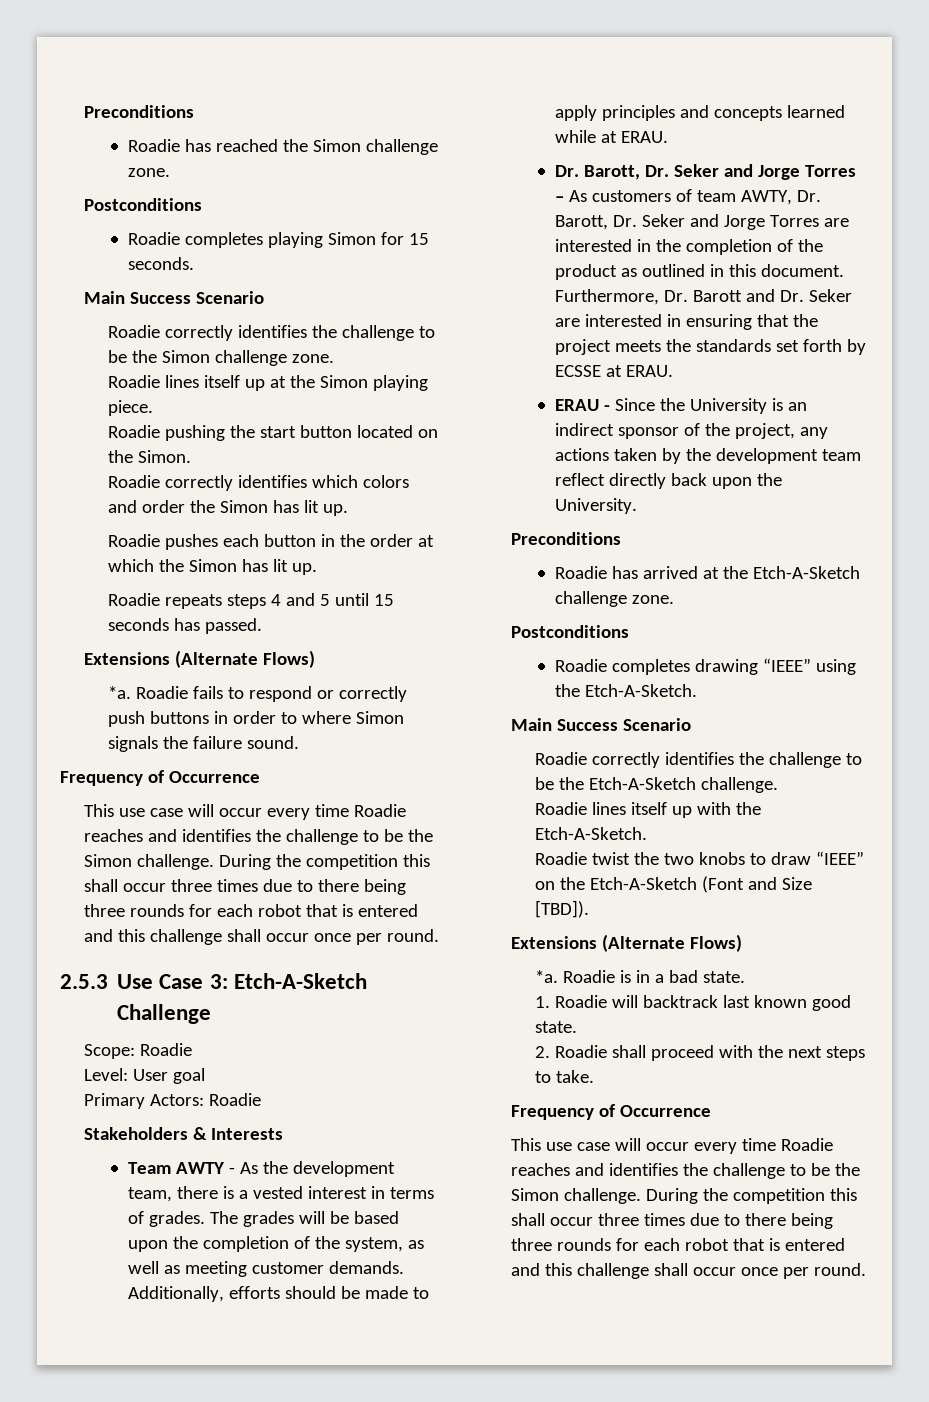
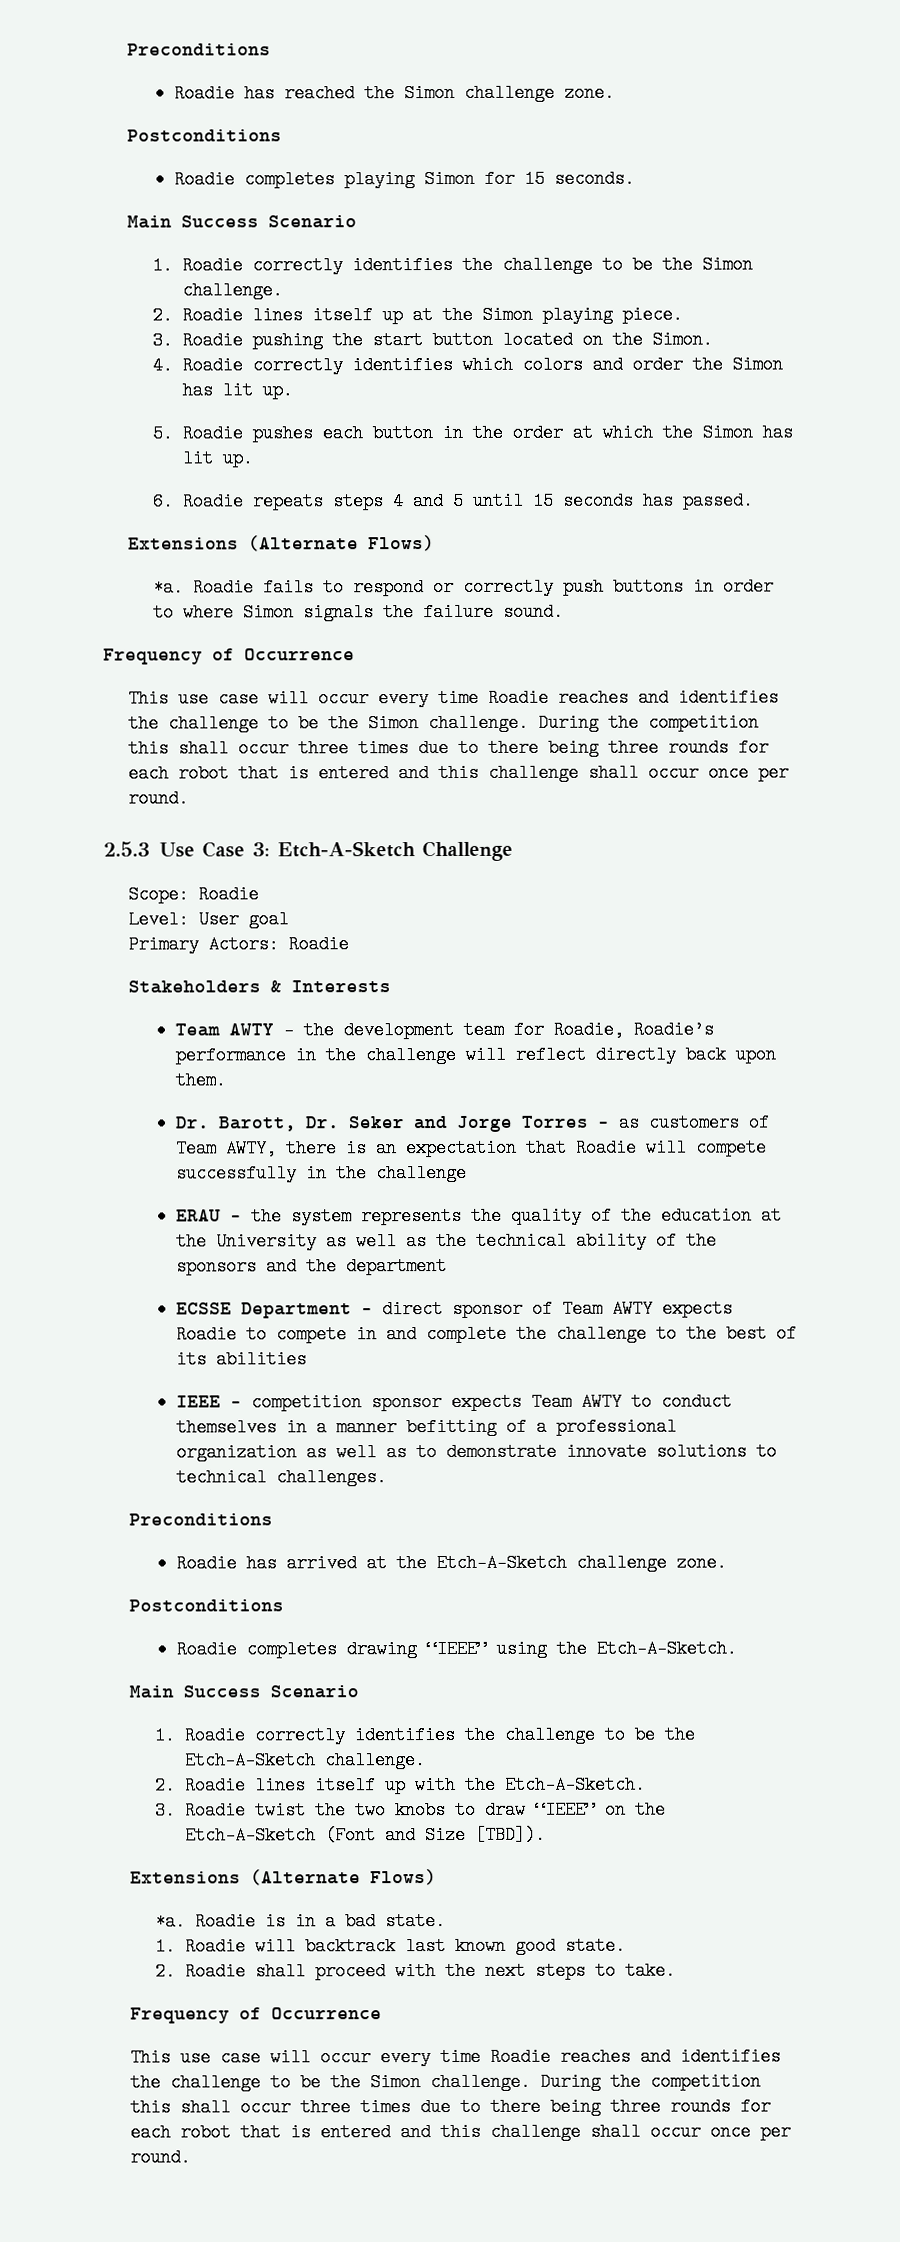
- Roadie correctly identifies the challenge to be the Simon challenge zone.
- Roadie lines itself up at the Simon playing piece.
+ 1. Roadie correctly identifies the challenge to be the Simon challenge.
+ 2. Roadie lines itself up at the Simon playing piece.
- Roadie pushing the start button located on the Simon.
+ 3. Roadie pushing the start button located on the Simon.
- Roadie correctly identifies which colors and order the Simon has lit up.
+ 4. Roadie correctly identifies which colors and order the Simon has lit up.
- Roadie pushes each button in the order at which the Simon has lit up.
+ 5. Roadie pushes each button in the order at which the Simon has lit up.
- Roadie repeats steps 4 and 5 until 15 seconds has passed.
+ 6. Roadie repeats steps 4 and 5 until 15 seconds has passed.
- Team AWTY - As the development team, there is a vested interest in terms of grades. The grades will be based upon the completion of the system, as well as meeting customer demands. Additionally, efforts should be made to apply principles and concepts learned while at ERAU.
+ Team AWTY - the development team for Roadie, Roadie’s performance in the challenge will reflect directly back upon them.
- Dr. Barott, Dr. Seker and Jorge Torres – As customers of team AWTY, Dr. Barott, Dr. Seker and Jorge Torres are interested in the completion of the product as outlined in this document. Furthermore, Dr. Barott and Dr. Seker are interested in ensuring that the project meets the standards set forth by ECSSE at ERAU.
- ERAU - Since the University is an indirect sponsor of the project, any actions taken by the development team reflect directly back upon the University.
+ Dr. Barott, Dr. Seker and Jorge Torres – as customers of Team AWTY, there is an expectation that Roadie will compete successfully in the challenge
+ ERAU – the system represents the quality of the education at the University as well as the technical ability of the sponsors and the department
+ ECSSE Department – direct sponsor of Team AWTY expects Roadie to compete in and complete the challenge to the best of its abilities
+ IEEE – competition sponsor expects Team AWTY to conduct themselves in a manner befitting of a professional organization as well as to demonstrate innovate solutions to technical challenges.
- Roadie correctly identifies the challenge to be the Etch-A-Sketch challenge.
+ 1. Roadie correctly identifies the challenge to be the Etch-A-Sketch challenge.
- Roadie lines itself up with the Etch-A-Sketch.
+ 2. Roadie lines itself up with the Etch-A-Sketch.
- Roadie twist the two knobs to draw “IEEE” on the Etch-A-Sketch (Font and Size [TBD]).
+ 3. Roadie twist the two knobs to draw “IEEE” on the Etch-A-Sketch (Font and Size [TBD]).

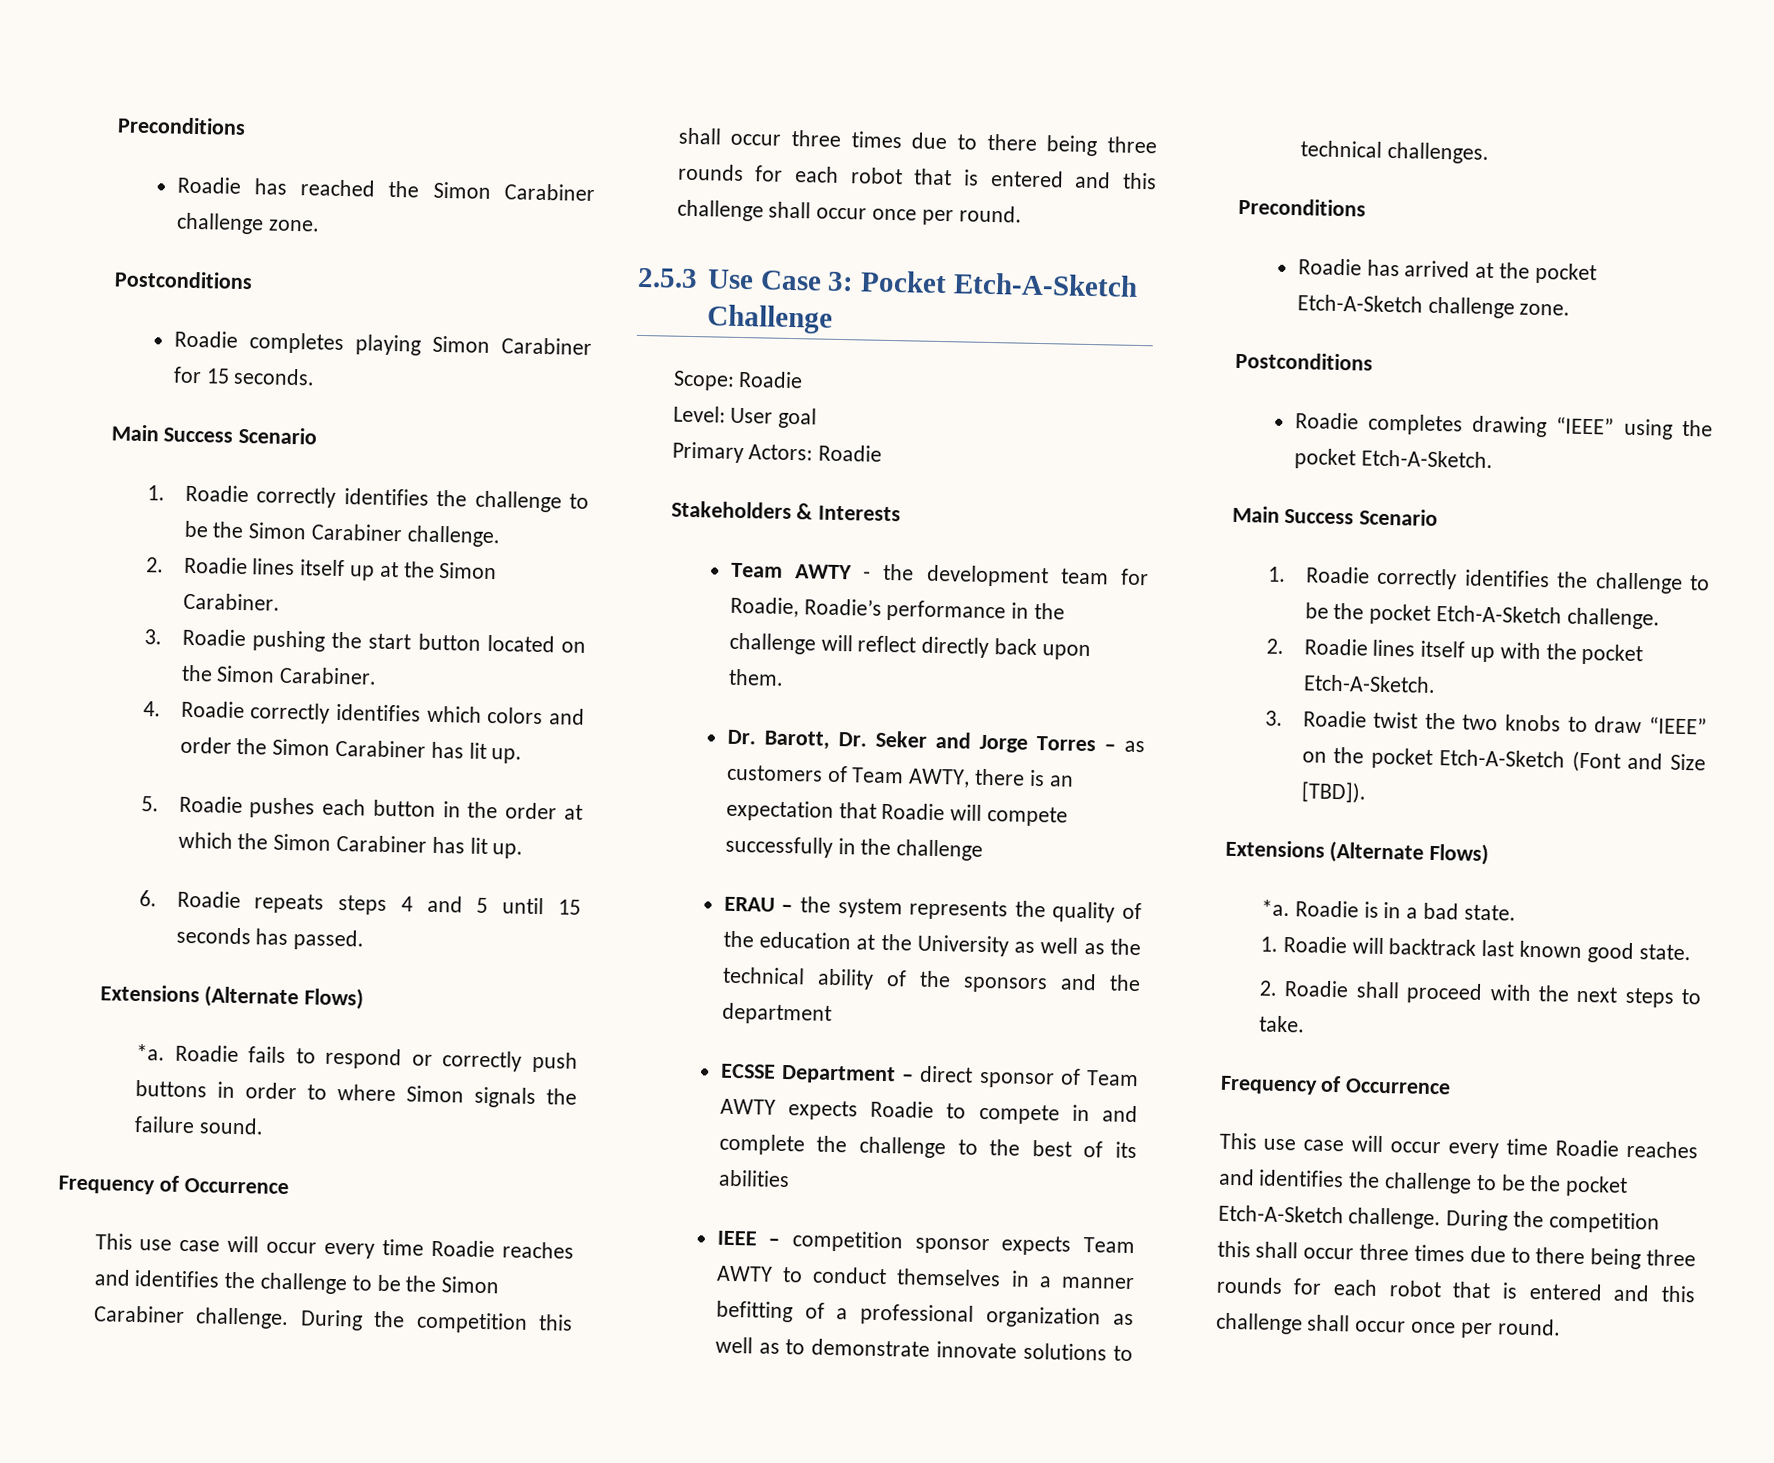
- Roadie has reached the Simon challenge zone.
+ Roadie has reached the Simon Carabiner challenge zone.
- Roadie completes playing Simon for 15 seconds.
+ Roadie completes playing Simon Carabiner for 15 seconds.
- 1. Roadie correctly identifies the challenge to be the Simon challenge.
+ 1. Roadie correctly identifies the challenge to be the Simon Carabiner challenge.
- 2. Roadie lines itself up at the Simon playing piece.
+ 2. Roadie lines itself up at the Simon Carabiner.
- 3. Roadie pushing the start button located on the Simon.
+ 3. Roadie pushing the start button located on the Simon Carabiner.
- 4. Roadie correctly identifies which colors and order the Simon has lit up.
+ 4. Roadie correctly identifies which colors and order the Simon Carabiner has lit up.
- 5. Roadie pushes each button in the order at which the Simon has lit up.
+ 5. Roadie pushes each button in the order at which the Simon Carabiner has lit up.
  Roadie fails to respond or correctly push buttons in order to where Simon signals the failure sound.
  Frequency of Occurrence
- This use case will occur every time Roadie reaches and identifies the challenge to be the Simon challenge.
+ This use case will occur every time Roadie reaches and identifies the challenge to be the Simon Carabiner challenge.
- 2.5.3 Use Case 3: Etch-A-Sketch Challenge
+ 2.5.3 Use Case 3: Pocket Etch-A-Sketch Challenge
- Roadie has arrived at the Etch-A-Sketch challenge zone.
+ Roadie has arrived at the pocket Etch-A-Sketch challenge zone.
- Roadie completes drawing “IEEE” using the Etch-A-Sketch.
+ Roadie completes drawing “IEEE” using the pocket Etch-A-Sketch.
- 1. Roadie correctly identifies the challenge to be the Etch-A-Sketch challenge.
+ 1. Roadie correctly identifies the challenge to be the pocket Etch-A-Sketch challenge.
- 2. Roadie lines itself up with the Etch-A-Sketch.
+ 2. Roadie lines itself up with the pocket Etch-A-Sketch.
- 3. Roadie twist the two knobs to draw “IEEE” on the Etch-A-Sketch (Font and Size [TBD]).
+ 3. Roadie twist the two knobs to draw “IEEE” on the pocket Etch-A-Sketch (Font and Size [TBD]).
  2. Roadie shall proceed with the next steps to take.
  Frequency of Occurrence
- This use case will occur every time Roadie reaches and identifies the challenge to be the Simon challenge.
+ This use case will occur every time Roadie reaches and identifies the challenge to be the pocket Etch-A-Sketch challenge.

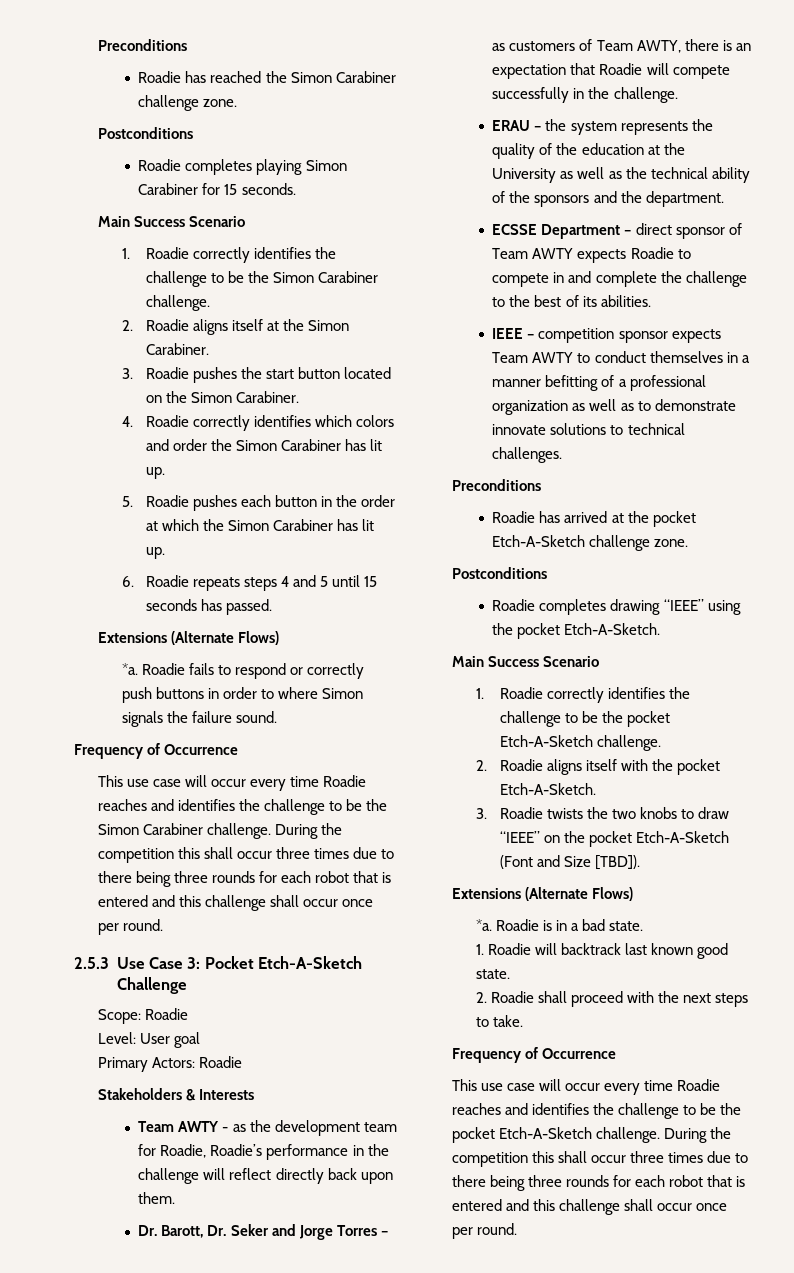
- 2. Roadie lines itself up at the Simon Carabiner.
+ 2. Roadie aligns itself at the Simon Carabiner.
- 3. Roadie pushing the start button located on the Simon Carabiner.
+ 3. Roadie pushes the start button located on the Simon Carabiner.
- Team AWTY - the development team for Roadie, Roadie’s performance in the challenge will reflect directly back upon them.
+ Team AWTY - as the development team for Roadie, Roadie’s performance in the challenge will reflect directly back upon them.
- Dr. Barott, Dr. Seker and Jorge Torres – as customers of Team AWTY, there is an expectation that Roadie will compete successfully in the challenge
+ Dr. Barott, Dr. Seker and Jorge Torres – as customers of Team AWTY, there is an expectation that Roadie will compete successfully in the challenge.
- ERAU – the system represents the quality of the education at the University as well as the technical ability of the sponsors and the department
+ ERAU – the system represents the quality of the education at the University as well as the technical ability of the sponsors and the department.
- ECSSE Department – direct sponsor of Team AWTY expects Roadie to compete in and complete the challenge to the best of its abilities
+ ECSSE Department – direct sponsor of Team AWTY expects Roadie to compete in and complete the challenge to the best of its abilities.
- 2. Roadie lines itself up with the pocket Etch-A-Sketch.
+ 2. Roadie aligns itself with the pocket Etch-A-Sketch.
- 3. Roadie twist the two knobs to draw “IEEE” on the pocket Etch-A-Sketch (Font and Size [TBD]).
+ 3. Roadie twists the two knobs to draw “IEEE” on the pocket Etch-A-Sketch (Font and Size [TBD]).

